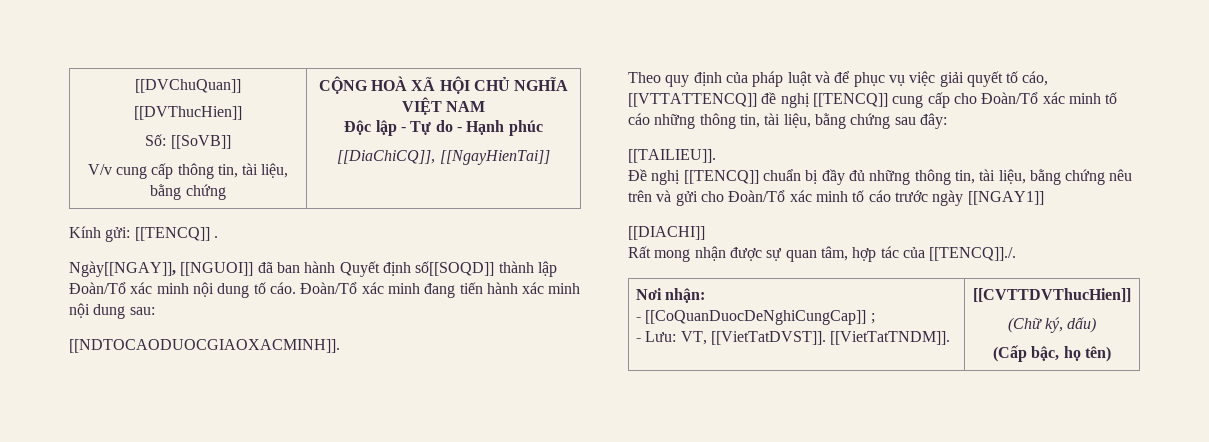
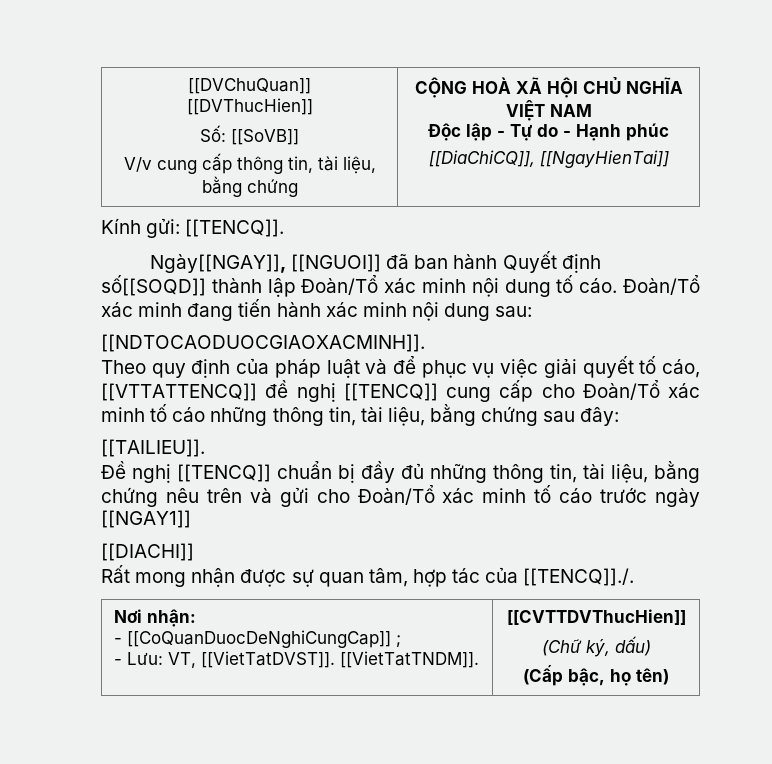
- Kính gửi: [[TENCQ]] .
+ Kính gửi: [[TENCQ]].

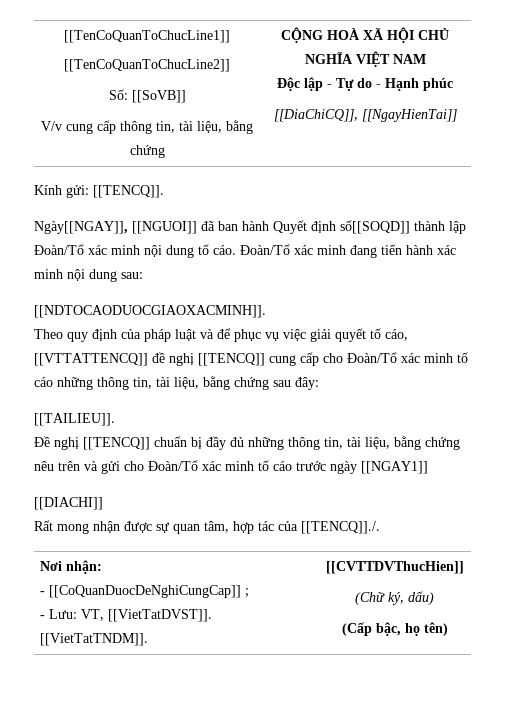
- [[DVChuQuan]]
- [[DVThucHien]]
+ [[TenCoQuanToChucLine1]]
+ [[TenCoQuanToChucLine2]]

